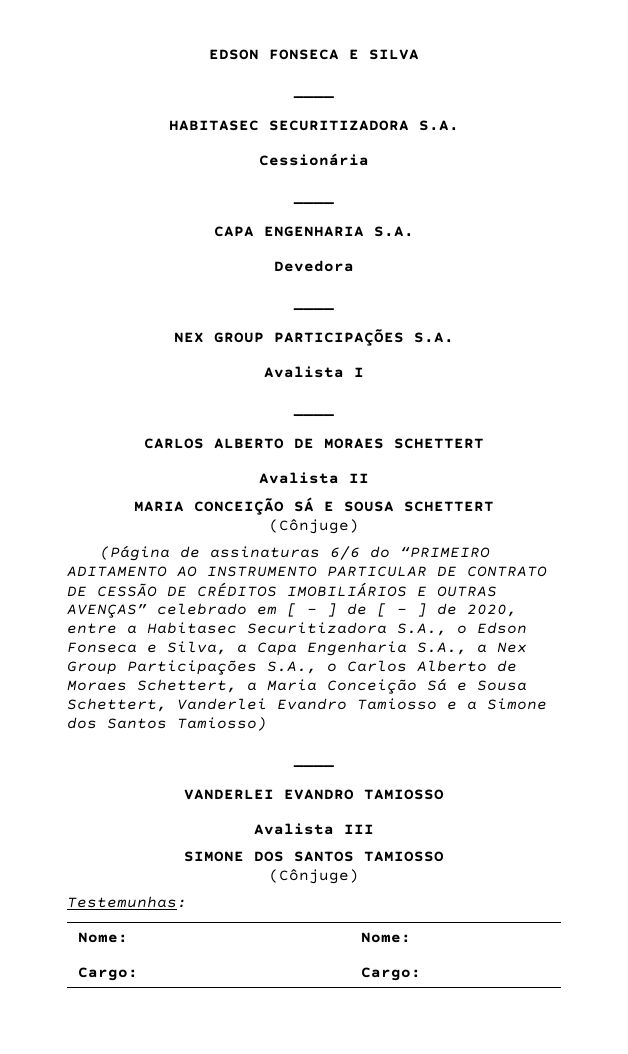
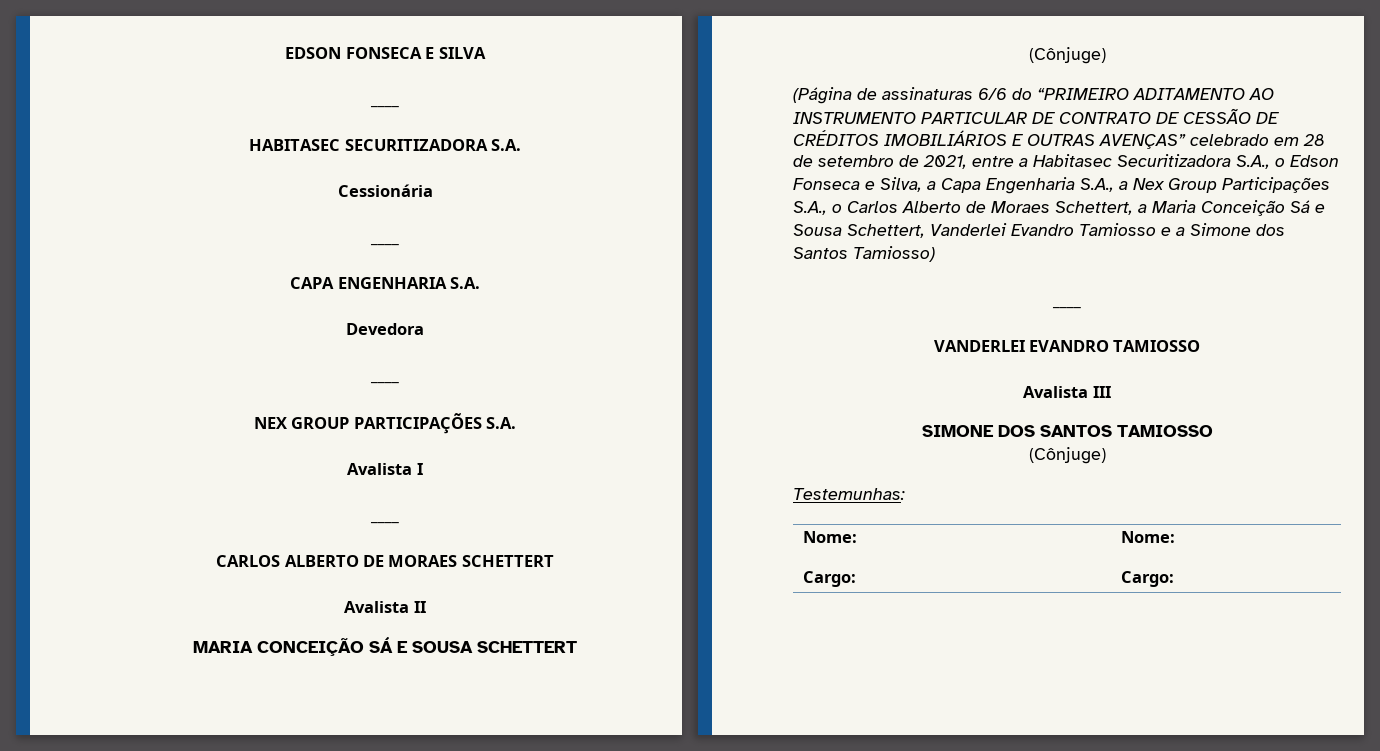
- (Página de assinaturas 6/6 do “PRIMEIRO ADITAMENTO AO INSTRUMENTO PARTICULAR DE CONTRATO DE CESSÃO DE CRÉDITOS IMOBILIÁRIOS E OUTRAS AVENÇAS” celebrado em [ - ] de [ - ] de 2020, entre a Habitasec Securitizadora S.A., o Edson Fonseca e Silva, a Capa Engenharia S.A., a Nex Group Participações S.A., o Carlos Alberto de Moraes Schettert, a Maria Conceição Sá e Sousa Schettert, Vanderlei Evandro Tamiosso e a Simone dos Santos Tamiosso)
+ (Página de assinaturas 6/6 do “PRIMEIRO ADITAMENTO AO INSTRUMENTO PARTICULAR DE CONTRATO DE CESSÃO DE CRÉDITOS IMOBILIÁRIOS E OUTRAS AVENÇAS” celebrado em 28 de setembro de 2021, entre a Habitasec Securitizadora S.A., o Edson Fonseca e Silva, a Capa Engenharia S.A., a Nex Group Participações S.A., o Carlos Alberto de Moraes Schettert, a Maria Conceição Sá e Sousa Schettert, Vanderlei Evandro Tamiosso e a Simone dos Santos Tamiosso)

